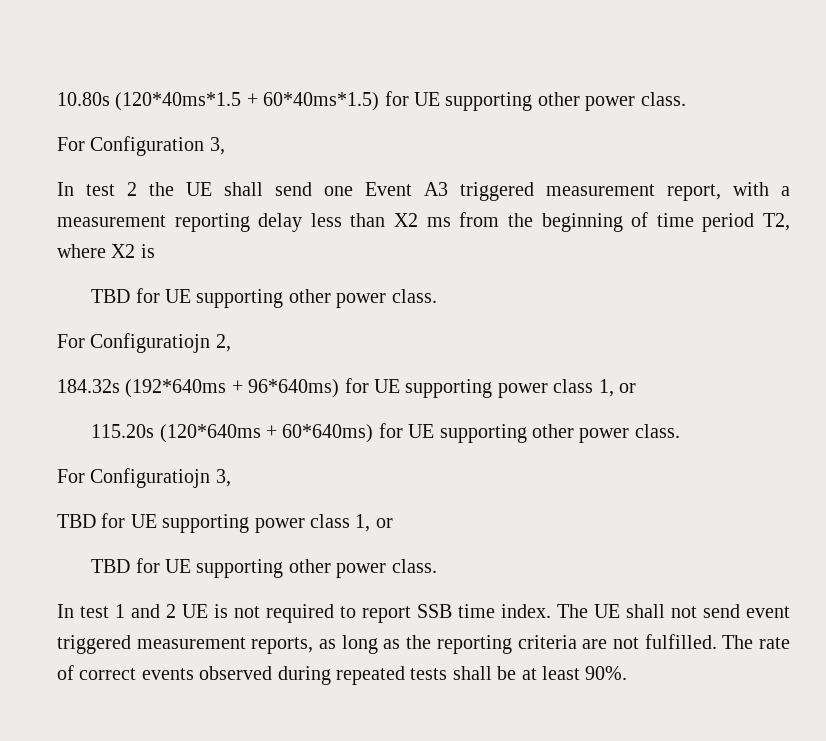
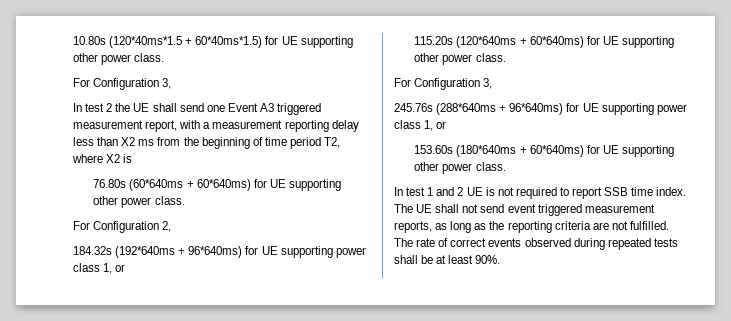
  In test 2 the UE shall send one Event A3 triggered measurement report, with a measurement reporting delay less than X2 ms from the beginning of time period T2, where X2 is
- TBD for UE supporting other power class.
- For Configuratiojn 2,
+ 76.80s (60*640ms + 60*640ms) for UE supporting other power class.
+ For Configuration 2,
  115.20s (120*640ms + 60*640ms) for UE supporting other power class.
- For Configuratiojn 3,
- TBD for UE supporting power class 1, or
- TBD for UE supporting other power class.
+ For Configuration 3,
+ 245.76s (288*640ms + 96*640ms) for UE supporting power class 1, or
+ 153.60s (180*640ms + 60*640ms) for UE supporting other power class.

